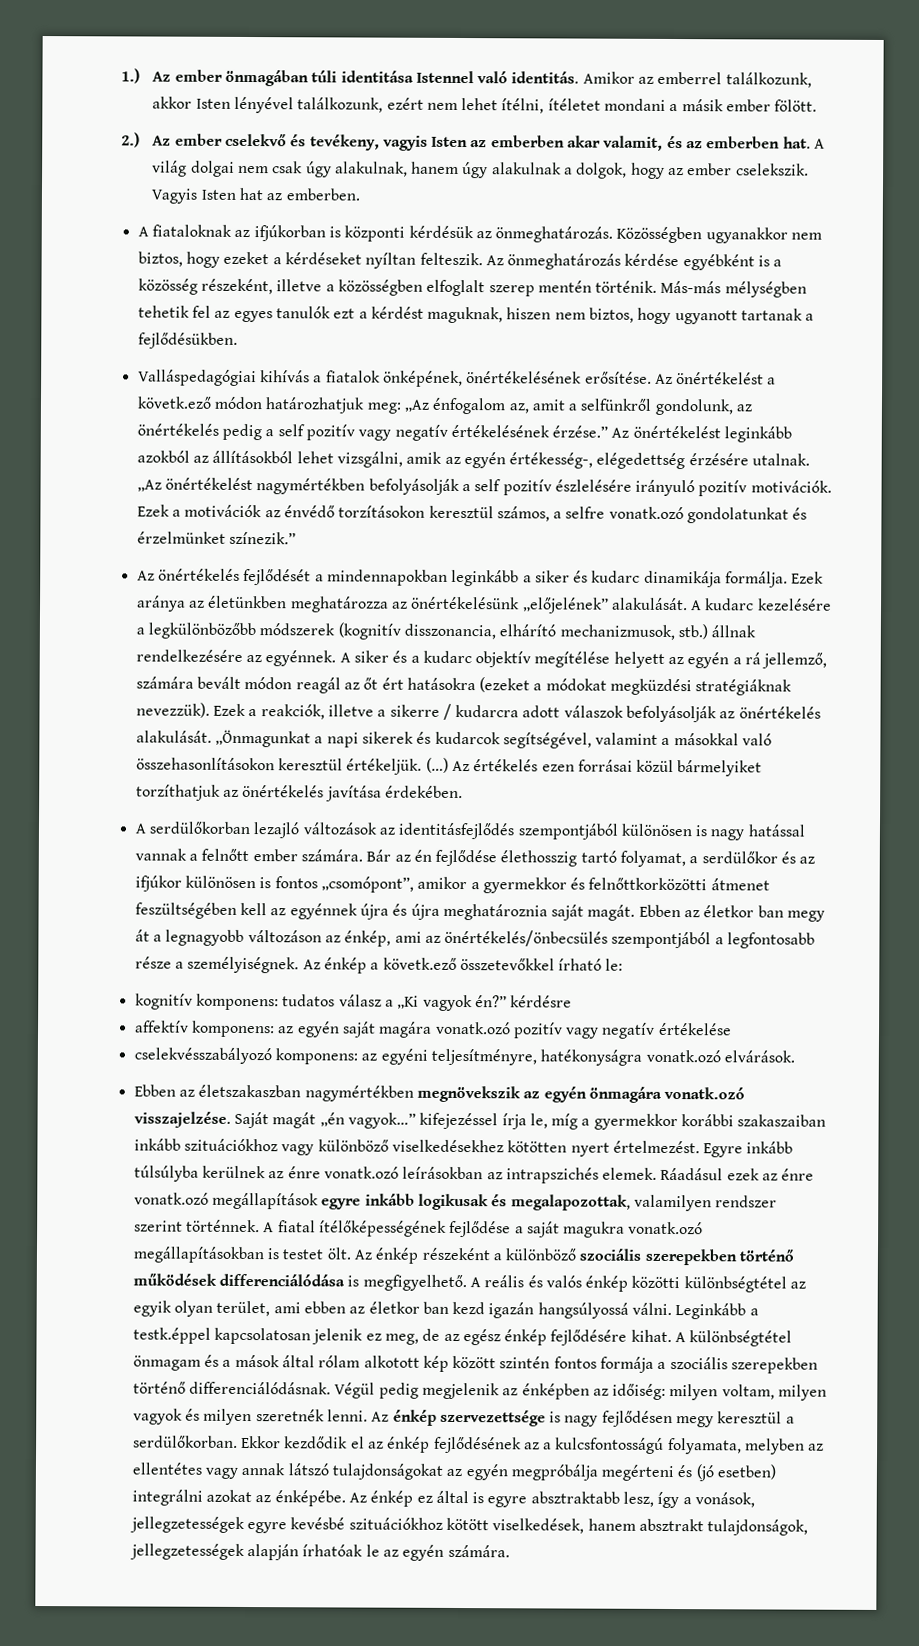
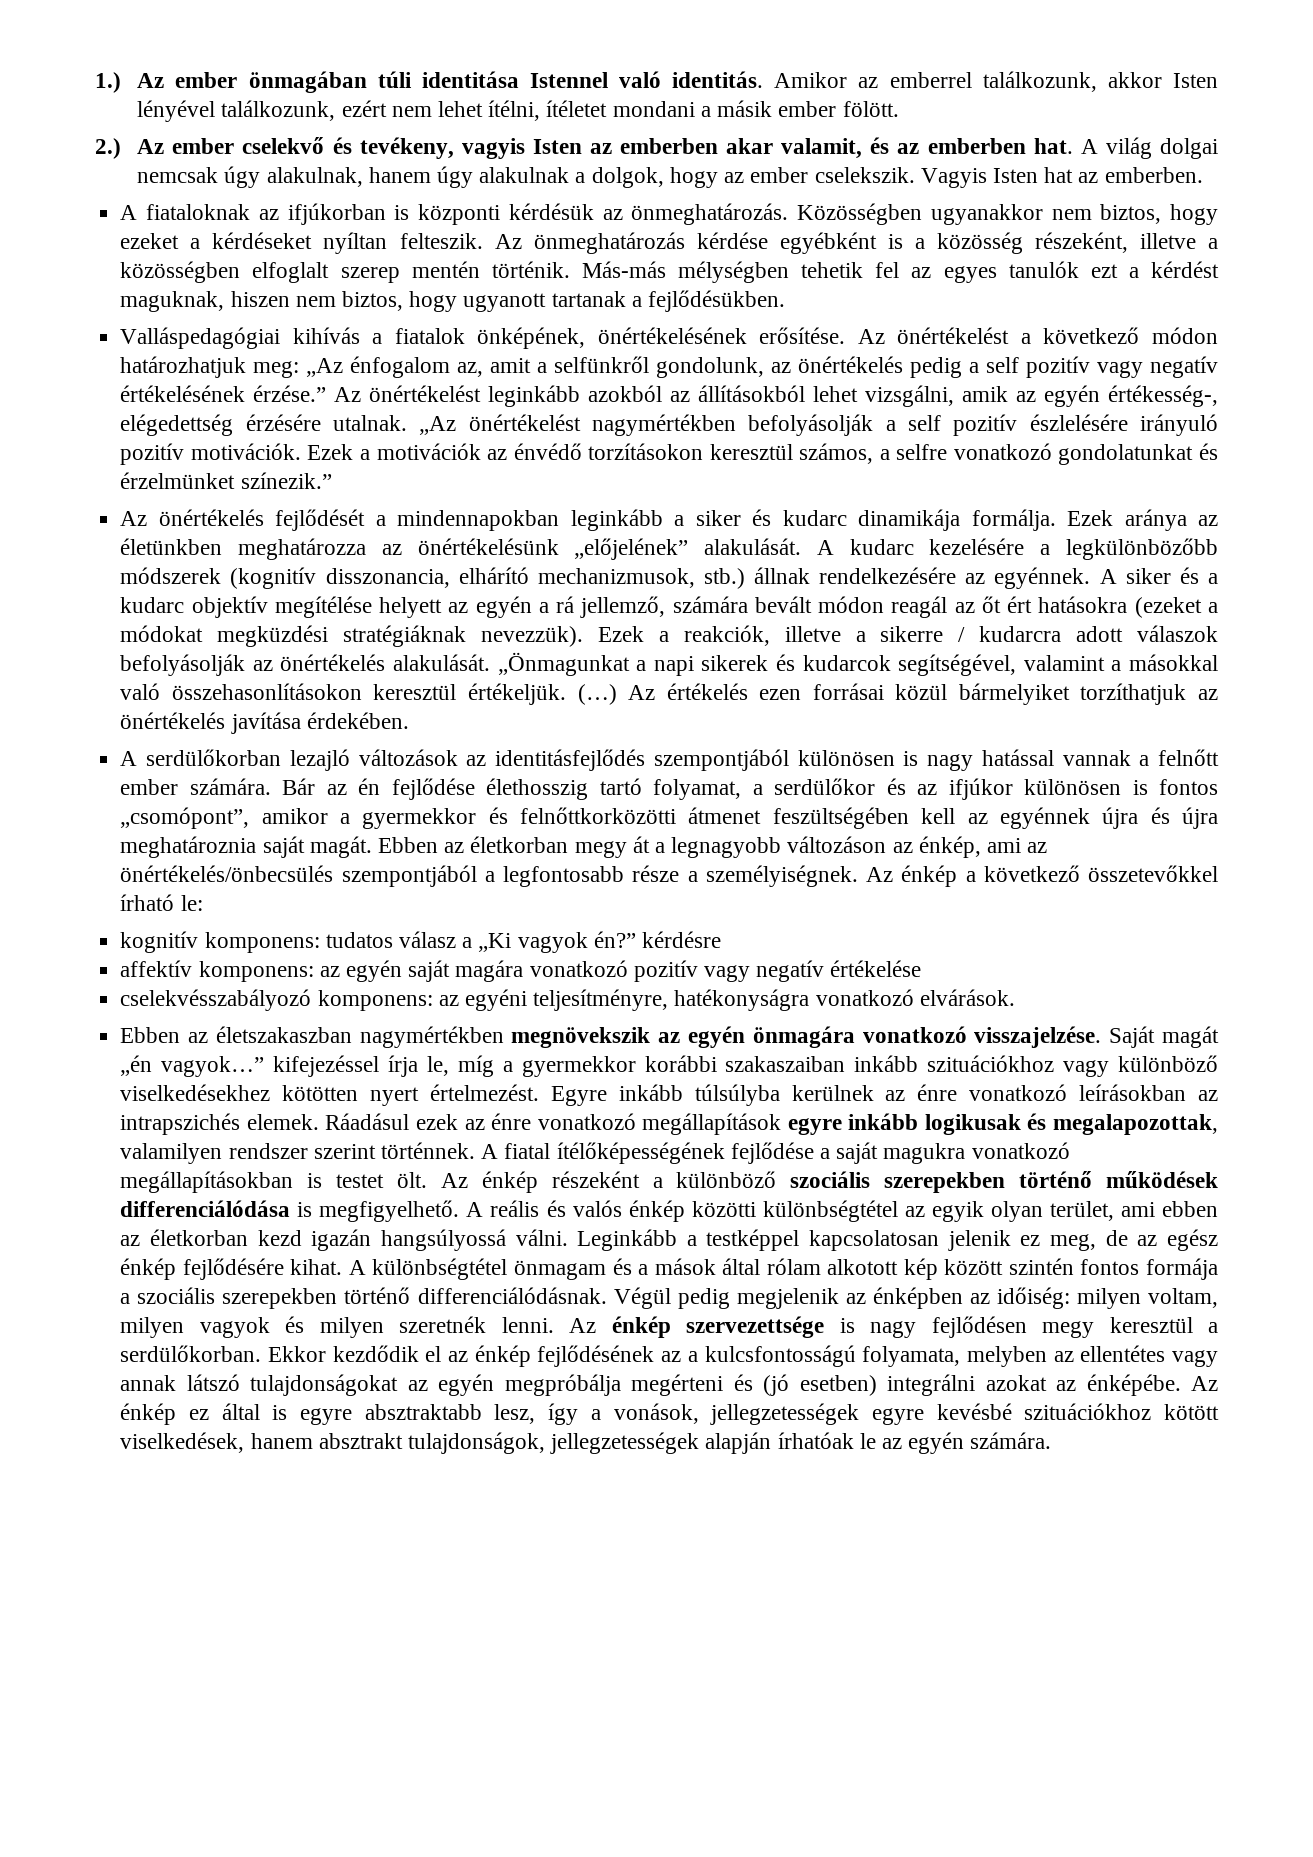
- A világ dolgai nem csak úgy alakulnak, hanem úgy alakulnak a dolgok, hogy az ember cselekszik.
+ A világ dolgai nemcsak úgy alakulnak, hanem úgy alakulnak a dolgok, hogy az ember cselekszik.
- Az önértékelést a követk.ező módon határozhatjuk meg: „Az énfogalom az, amit a selfünkről gondolunk, az önértékelés pedig a self pozitív vagy negatív értékelésének érzése.”
+ Az önértékelést a következő módon határozhatjuk meg: „Az énfogalom az, amit a selfünkről gondolunk, az önértékelés pedig a self pozitív vagy negatív értékelésének érzése.”
- Ezek a motivációk az énvédő torzításokon keresztül számos, a selfre vonatk.ozó gondolatunkat és érzelmünket színezik.”
+ Ezek a motivációk az énvédő torzításokon keresztül számos, a selfre vonatkozó gondolatunkat és érzelmünket színezik.”
- Ebben az életkor ban megy át a legnagyobb változáson az énkép, ami az önértékelés/önbecsülés szempontjából a legfontosabb része a személyiségnek.
+ Ebben az életkorban megy át a legnagyobb változáson az énkép, ami az önértékelés/önbecsülés szempontjából a legfontosabb része a személyiségnek.
- Az énkép a követk.ező összetevőkkel írható le:
+ Az énkép a következő összetevőkkel írható le:
- affektív komponens: az egyén saját magára vonatk.ozó pozitív vagy negatív értékelése
+ affektív komponens: az egyén saját magára vonatkozó pozitív vagy negatív értékelése
- cselekvésszabályozó komponens: az egyéni teljesítményre, hatékonyságra vonatk.ozó elvárások.
+ cselekvésszabályozó komponens: az egyéni teljesítményre, hatékonyságra vonatkozó elvárások.
- Ebben az életszakaszban nagymértékben megnövekszik az egyén önmagára vonatk.ozó visszajelzése.
+ Ebben az életszakaszban nagymértékben megnövekszik az egyén önmagára vonatkozó visszajelzése.
- Egyre inkább túlsúlyba kerülnek az énre vonatk.ozó leírásokban az intrapszichés elemek.
+ Egyre inkább túlsúlyba kerülnek az énre vonatkozó leírásokban az intrapszichés elemek.
- Ráadásul ezek az énre vonatk.ozó megállapítások egyre inkább logikusak és megalapozottak, valamilyen rendszer szerint történnek.
+ Ráadásul ezek az énre vonatkozó megállapítások egyre inkább logikusak és megalapozottak, valamilyen rendszer szerint történnek.
- A fiatal ítélőképességének fejlődése a saját magukra vonatk.ozó megállapításokban is testet ölt.
+ A fiatal ítélőképességének fejlődése a saját magukra vonatkozó megállapításokban is testet ölt.
- A reális és valós énkép közötti különbségtétel az egyik olyan terület, ami ebben az életkor ban kezd igazán hangsúlyossá válni.
+ A reális és valós énkép közötti különbségtétel az egyik olyan terület, ami ebben az életkorban kezd igazán hangsúlyossá válni.
- Leginkább a testk.éppel kapcsolatosan jelenik ez meg, de az egész énkép fejlődésére kihat.
+ Leginkább a testképpel kapcsolatosan jelenik ez meg, de az egész énkép fejlődésére kihat.

